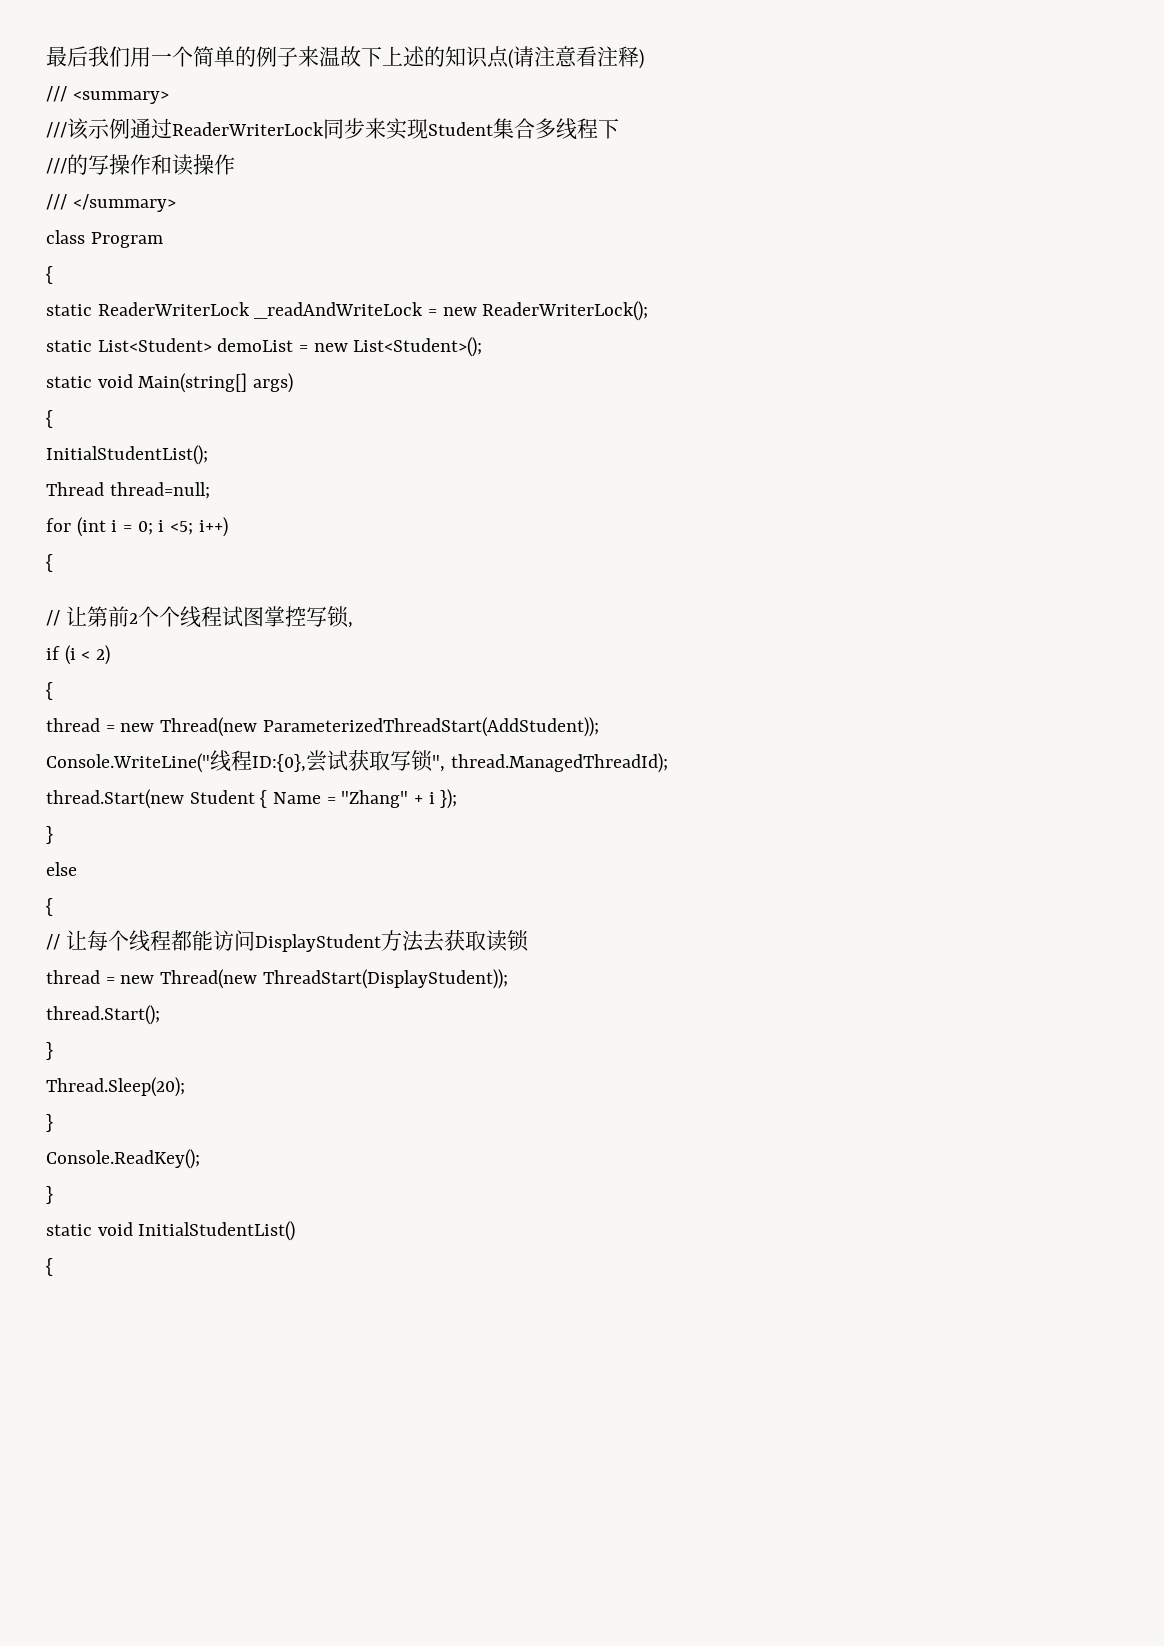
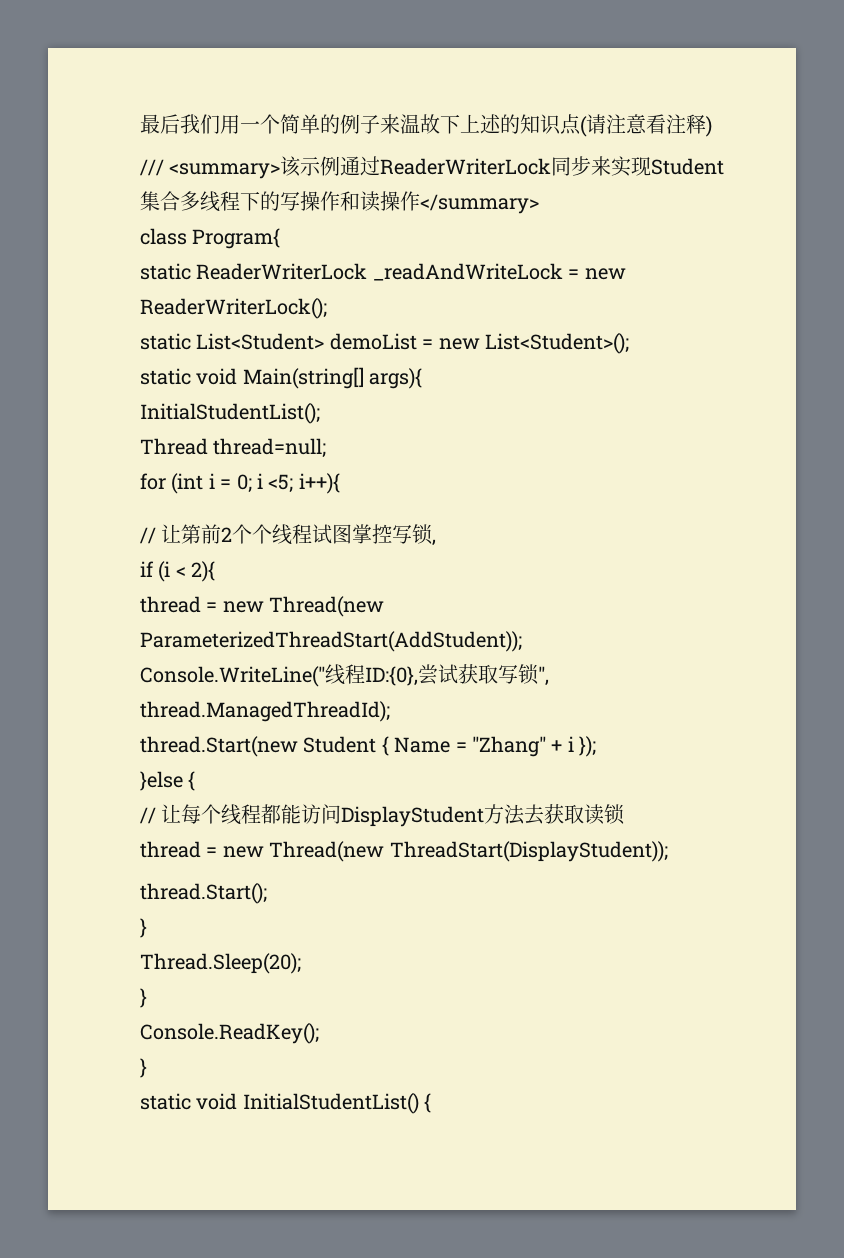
- /// <summary>
- ///该示例通过ReaderWriterLock同步来实现Student集合多线程下
- ///的写操作和读操作
- /// </summary>
+ /// <summary>该示例通过ReaderWriterLock同步来实现Student集合多线程下的写操作和读操作</summary>
- class Program
- {
+ class Program{
- static void Main(string[] args)
- {
+ static void Main(string[] args){
- for (int i = 0; i <5; i++)
- {
+ for (int i = 0; i <5; i++){
- if (i < 2)
- {
+ if (i < 2){
  thread.Start(new Student { Name = "Zhang" + i });
- }
- else
- {
+ }else {
- static void InitialStudentList()
- {
+ static void InitialStudentList() {

